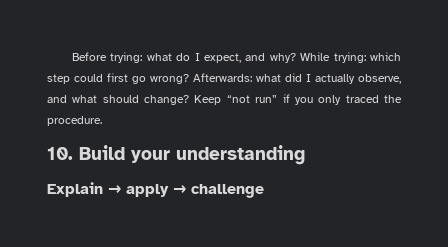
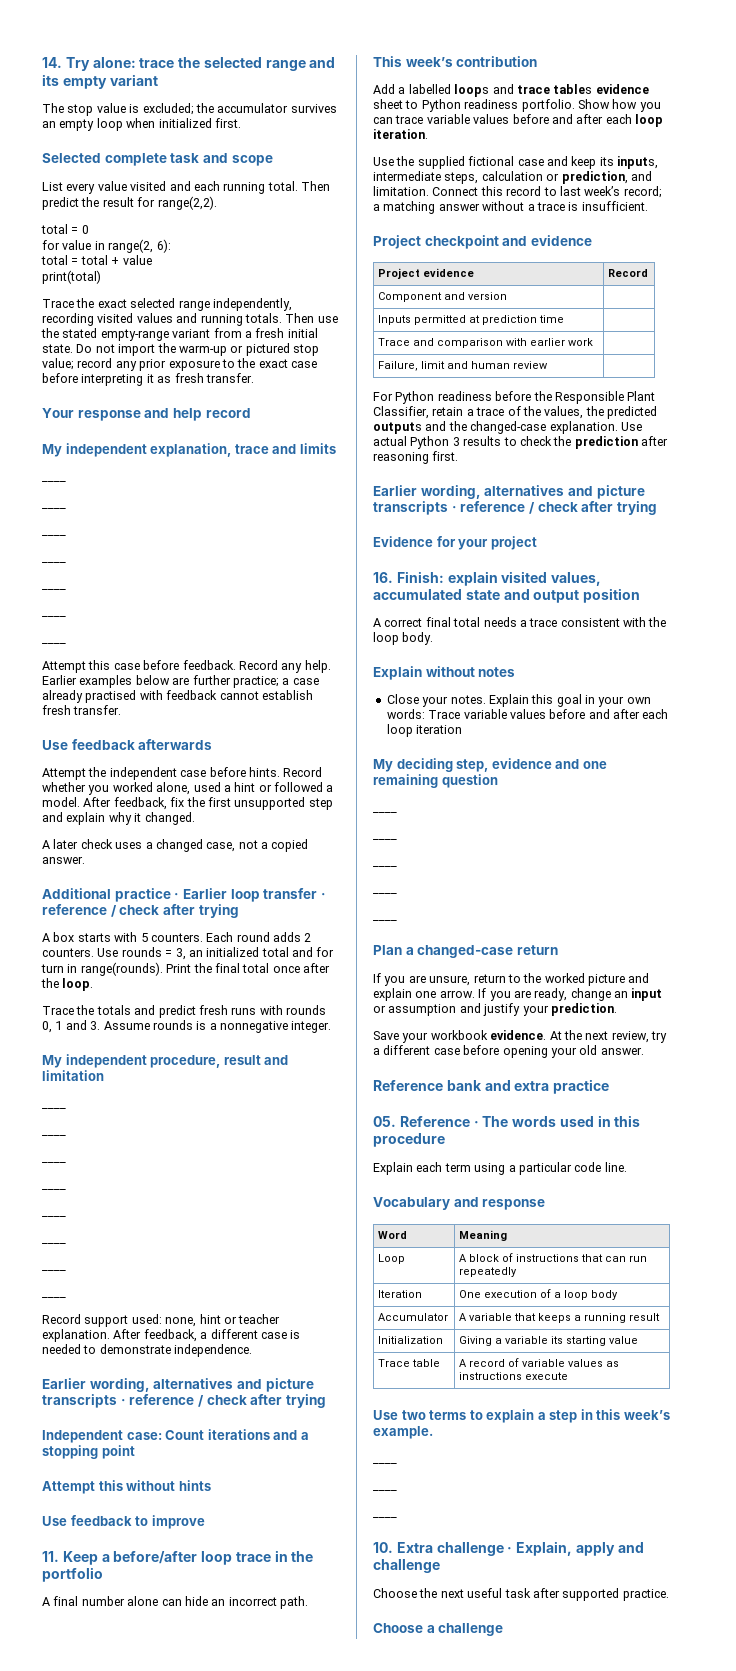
- Before trying: what do I expect, and why? While trying: which step could first go wrong? Afterwards: what did I actually observe, and what should change? Keep “not run” if you only traced the procedure.
- 10. Build your understanding
- Explain → apply → challenge
+ 14. Try alone: trace the selected range and its empty variant
+ The stop value is excluded; the accumulator survives an empty loop when initialized first.
+ Selected complete task and scope
+ List every value visited and each running total. Then predict the result for range(2,2).
+ total = 0
+ for value in range(2, 6):
+ total = total + value
+ print(total)
+ Trace the exact selected range independently, recording visited values and running totals. Then use the stated empty-range variant from a fresh initial state. Do not import the warm-up or pictured stop value; record any prior exposure to the exact case before interpreting it as fresh transfer.
+ Your response and help record
+ My independent explanation, trace and limits
+ ____
+ ____
+ ____
+ ____
+ ____
+ ____
+ ____
+ Attempt this case before feedback. Record any help. Earlier examples below are further practice; a case already practised with feedback cannot establish fresh transfer.
+ Use feedback afterwards
+ Attempt the independent case before hints. Record whether you worked alone, used a hint or followed a model. After feedback, fix the first unsupported step and explain why it changed.
+ A later check uses a changed case, not a copied answer.
+ Additional practice · Earlier loop transfer · reference / check after trying
+ A box starts with 5 counters. Each round adds 2 counters. Use rounds = 3, an initialized total and for turn in range(rounds). Print the final total once after the loop.
+ Trace the totals and predict fresh runs with rounds 0, 1 and 3. Assume rounds is a nonnegative integer.
+ My independent procedure, result and limitation
+ ____
+ ____
+ ____
+ ____
+ ____
+ ____
+ ____
+ ____
+ Record support used: none, hint or teacher explanation. After feedback, a different case is needed to demonstrate independence.
+ Earlier wording, alternatives and picture transcripts · reference / check after trying
+ Independent case: Count iterations and a stopping point
+ Attempt this without hints
+ Use feedback to improve
+ 11. Keep a before/after loop trace in the portfolio
+ A final number alone can hide an incorrect path.
+ This week’s contribution
+ Add a labelled loops and trace tables evidence sheet to Python readiness portfolio. Show how you can trace variable values before and after each loop iteration.
+ Use the supplied fictional case and keep its inputs, intermediate steps, calculation or prediction, and limitation. Connect this record to last week’s record; a matching answer without a trace is insufficient.
+ Project checkpoint and evidence
+ Project evidence | Record
+ Component and version |
+ Inputs permitted at prediction time |
+ Trace and comparison with earlier work |
+ Failure, limit and human review |
+ For Python readiness before the Responsible Plant Classifier, retain a trace of the values, the predicted outputs and the changed-case explanation. Use actual Python 3 results to check the prediction after reasoning first.
+ Earlier wording, alternatives and picture transcripts · reference / check after trying
+ Evidence for your project
+ 16. Finish: explain visited values, accumulated state and output position
+ A correct final total needs a trace consistent with the loop body.
+ Explain without notes
+ Close your notes. Explain this goal in your own words: Trace variable values before and after each loop iteration
+ My deciding step, evidence and one remaining question
+ ____
+ ____
+ ____
+ ____
+ ____
+ Plan a changed-case return
+ If you are unsure, return to the worked picture and explain one arrow. If you are ready, change an input or assumption and justify your prediction.
+ Save your workbook evidence. At the next review, try a different case before opening your old answer.
+ Reference bank and extra practice
+ 05. Reference · The words used in this procedure
+ Explain each term using a particular code line.
+ Vocabulary and response
+ Word | Meaning
+ Loop | A block of instructions that can run repeatedly
+ Iteration | One execution of a loop body
+ Accumulator | A variable that keeps a running result
+ Initialization | Giving a variable its starting value
+ Trace table | A record of variable values as instructions execute
+ Use two terms to explain a step in this week’s example.
+ ____
+ ____
+ ____
+ 10. Extra challenge · Explain, apply and challenge
+ Choose the next useful task after supported practice.
+ Choose a challenge

